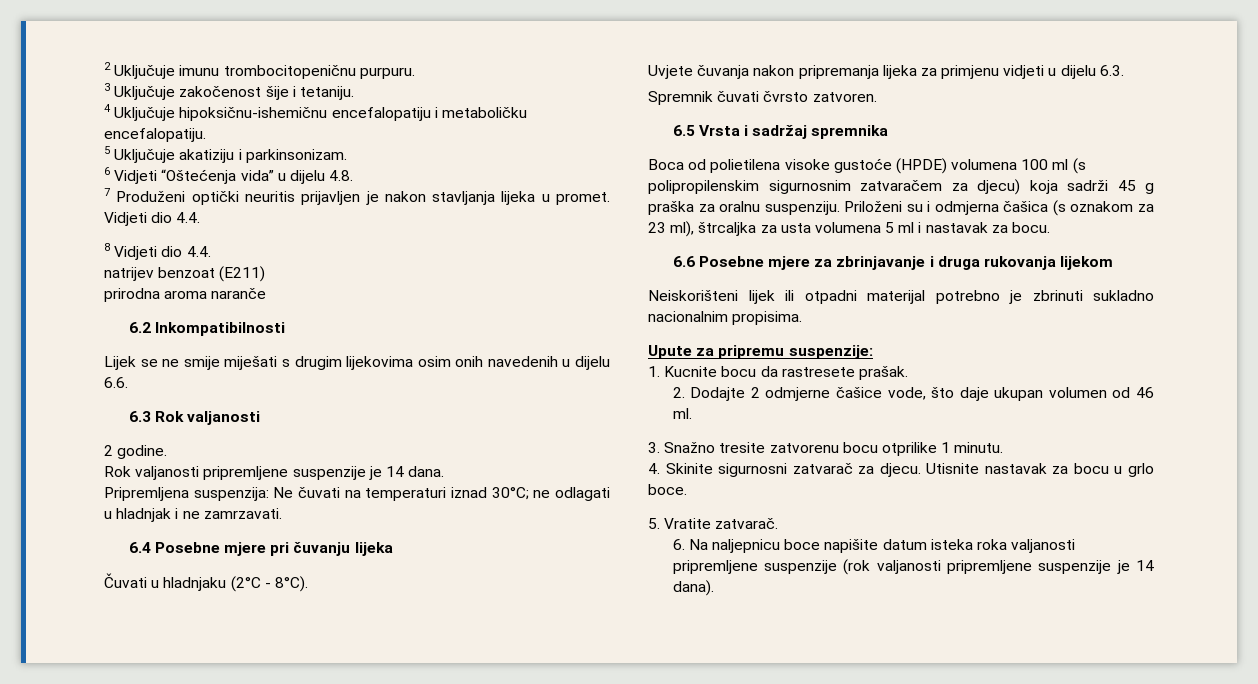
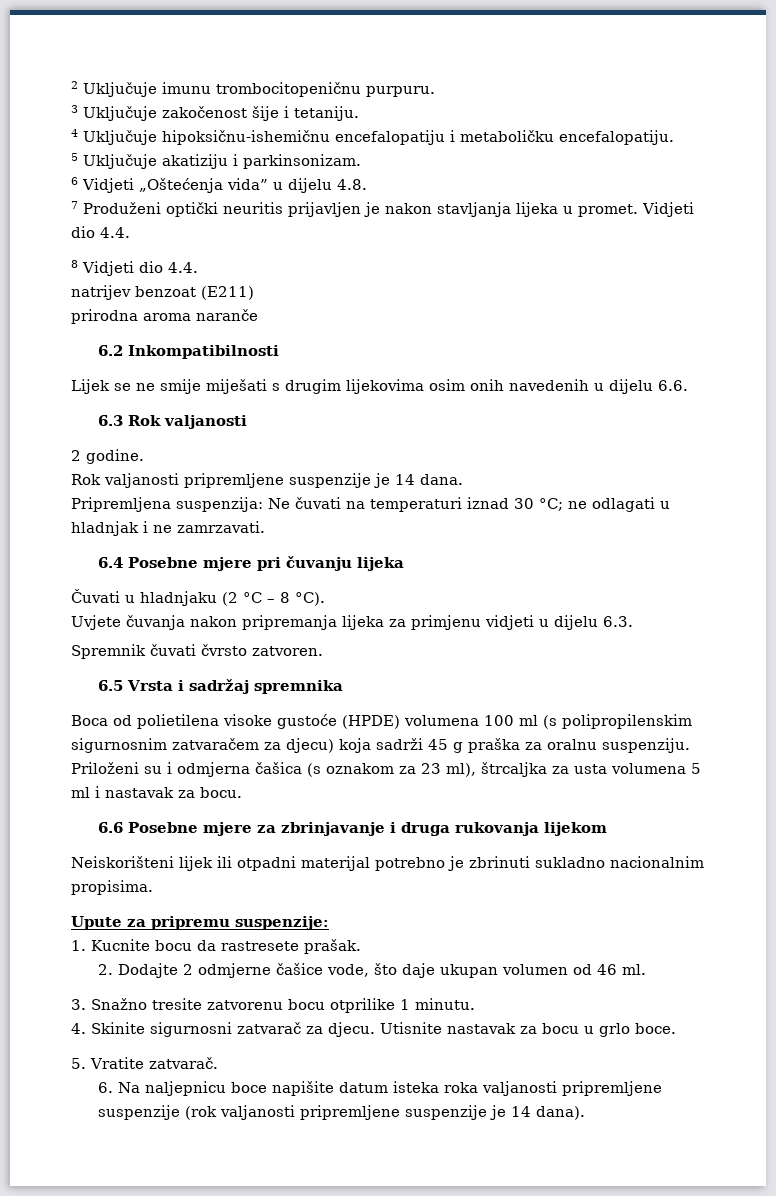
- 6 Vidjeti “Oštećenja vida” u dijelu 4.8.
+ 6 Vidjeti „Oštećenja vida” u dijelu 4.8.
- Pripremljena suspenzija: Ne čuvati na temperaturi iznad 30°C; ne odlagati u hladnjak i ne zamrzavati.
+ Pripremljena suspenzija: Ne čuvati na temperaturi iznad 30 °C; ne odlagati u hladnjak i ne zamrzavati.
- Čuvati u hladnjaku (2°C - 8°C).
+ Čuvati u hladnjaku (2 °C – 8 °C).

